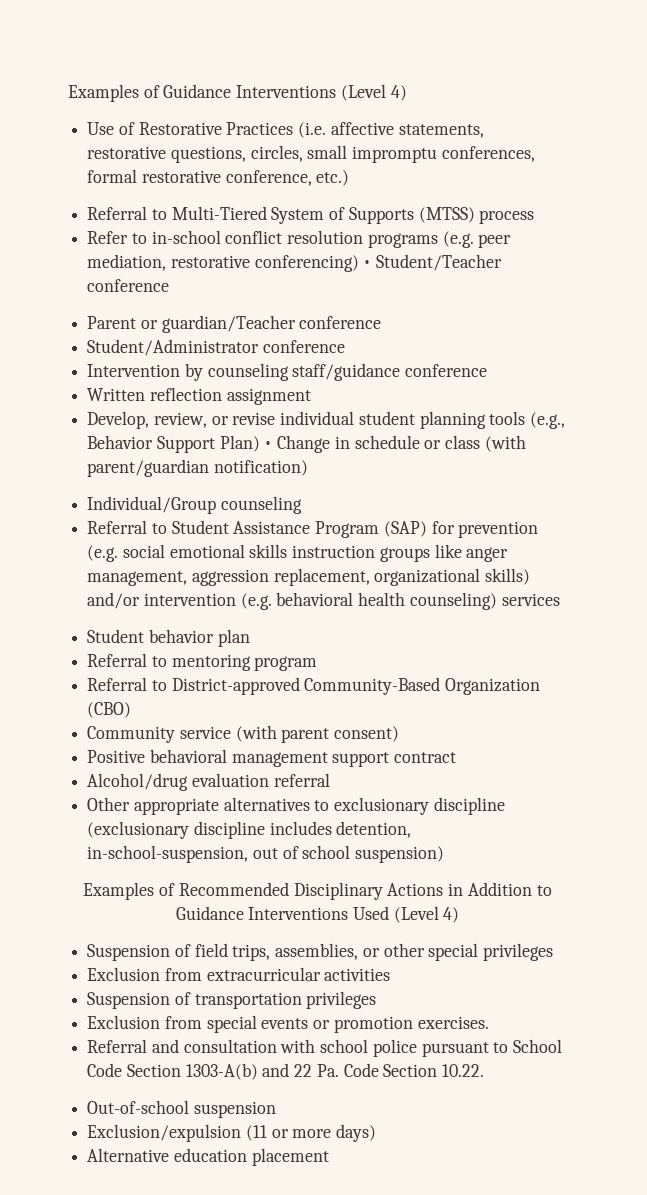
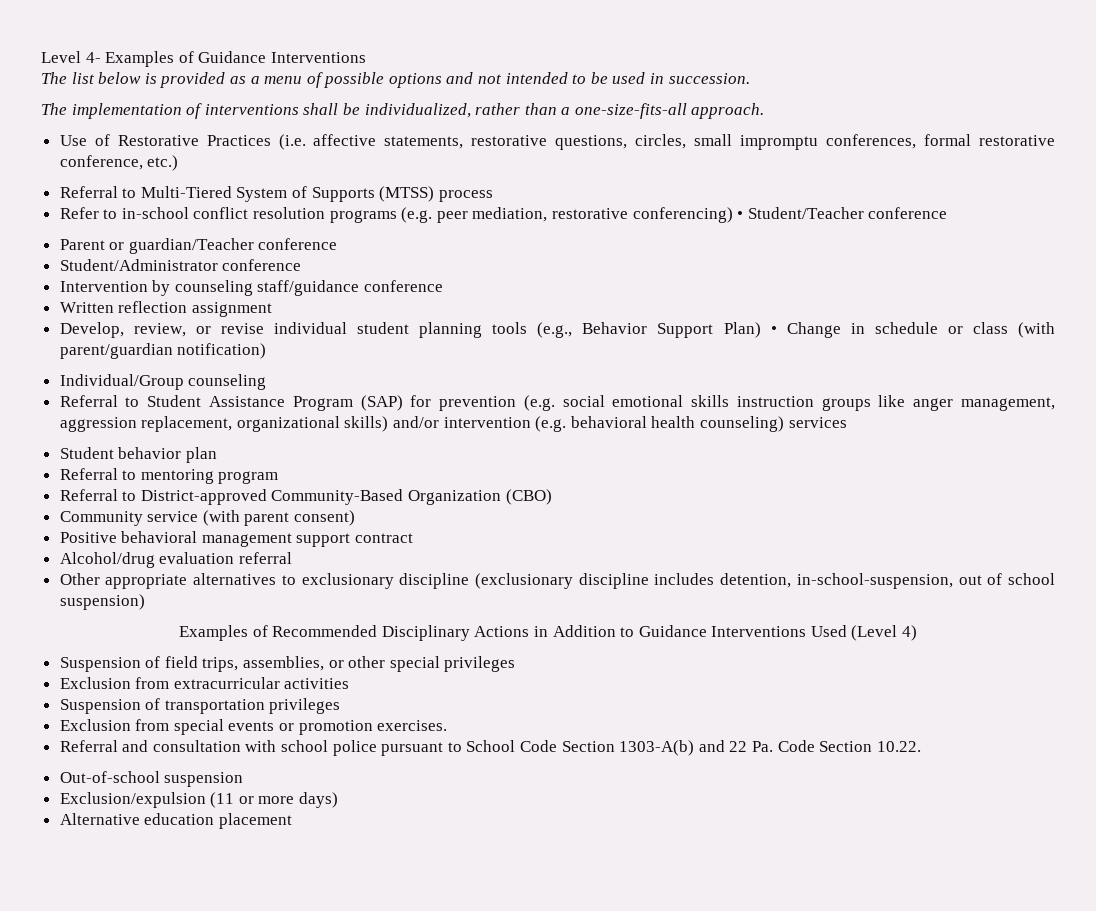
- Examples of Guidance Interventions (Level 4)
+ Level 4- Examples of Guidance Interventions
+ The list below is provided as a menu of possible options and not intended to be used in succession.
+ The implementation of interventions shall be individualized, rather than a one-size-fits-all approach.

